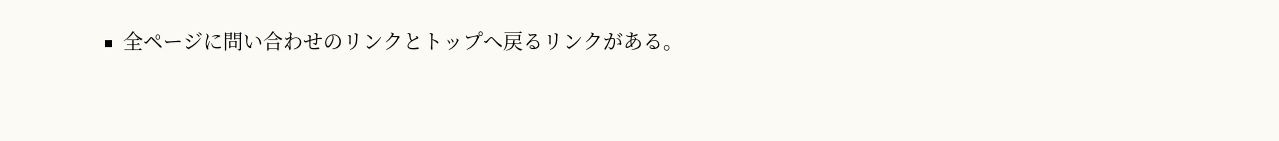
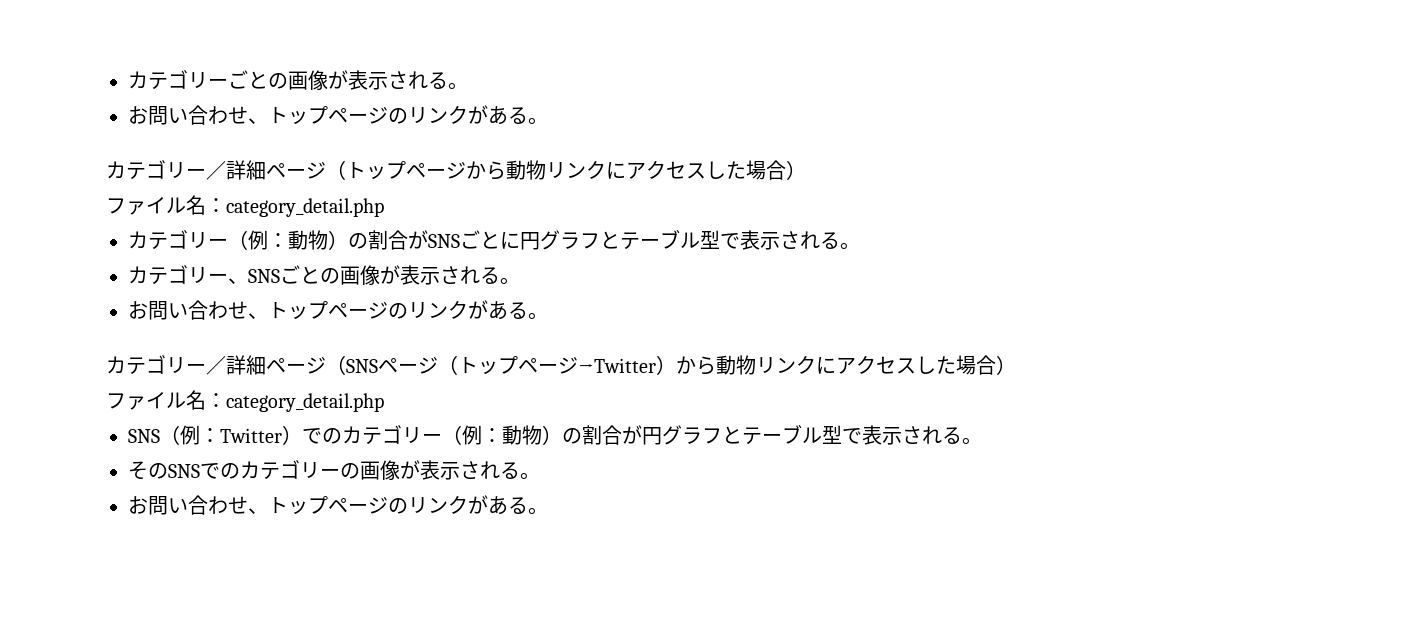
- 全ページに問い合わせのリンクとトップへ戻るリンクがある。
+ カテゴリーごとの画像が表示される。
+ お問い合わせ、トップページのリンクがある。
+ カテゴリー／詳細ページ（トップページから動物リンクにアクセスした場合）
+ ファイル名：category_detail.php
+ カテゴリー（例：動物）の割合がSNSごとに円グラフとテーブル型で表示される。
+ カテゴリー、SNSごとの画像が表示される。
+ お問い合わせ、トップページのリンクがある。
+ カテゴリー／詳細ページ（SNSページ（トップページ→Twitter）から動物リンクにアクセスした場合）
+ ファイル名：category_detail.php
+ SNS（例：Twitter）でのカテゴリー（例：動物）の割合が円グラフとテーブル型で表示される。
+ そのSNSでのカテゴリーの画像が表示される。
+ お問い合わせ、トップページのリンクがある。

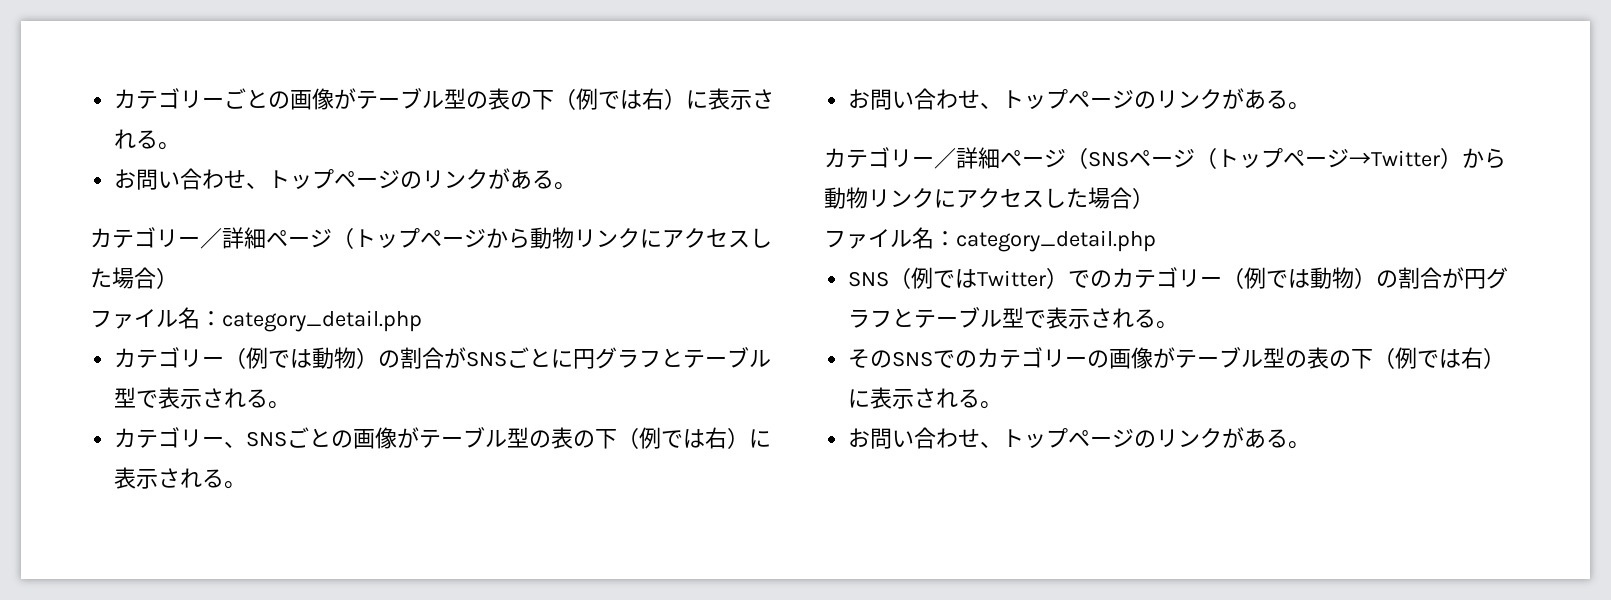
- カテゴリーごとの画像が表示される。
+ カテゴリーごとの画像がテーブル型の表の下（例では右）に表示される。
- カテゴリー（例：動物）の割合がSNSごとに円グラフとテーブル型で表示される。
+ カテゴリー（例では動物）の割合がSNSごとに円グラフとテーブル型で表示される。
- カテゴリー、SNSごとの画像が表示される。
+ カテゴリー、SNSごとの画像がテーブル型の表の下（例では右）に表示される。
- SNS（例：Twitter）でのカテゴリー（例：動物）の割合が円グラフとテーブル型で表示される。
+ SNS（例ではTwitter）でのカテゴリー（例では動物）の割合が円グラフとテーブル型で表示される。
- そのSNSでのカテゴリーの画像が表示される。
+ そのSNSでのカテゴリーの画像がテーブル型の表の下（例では右）に表示される。

